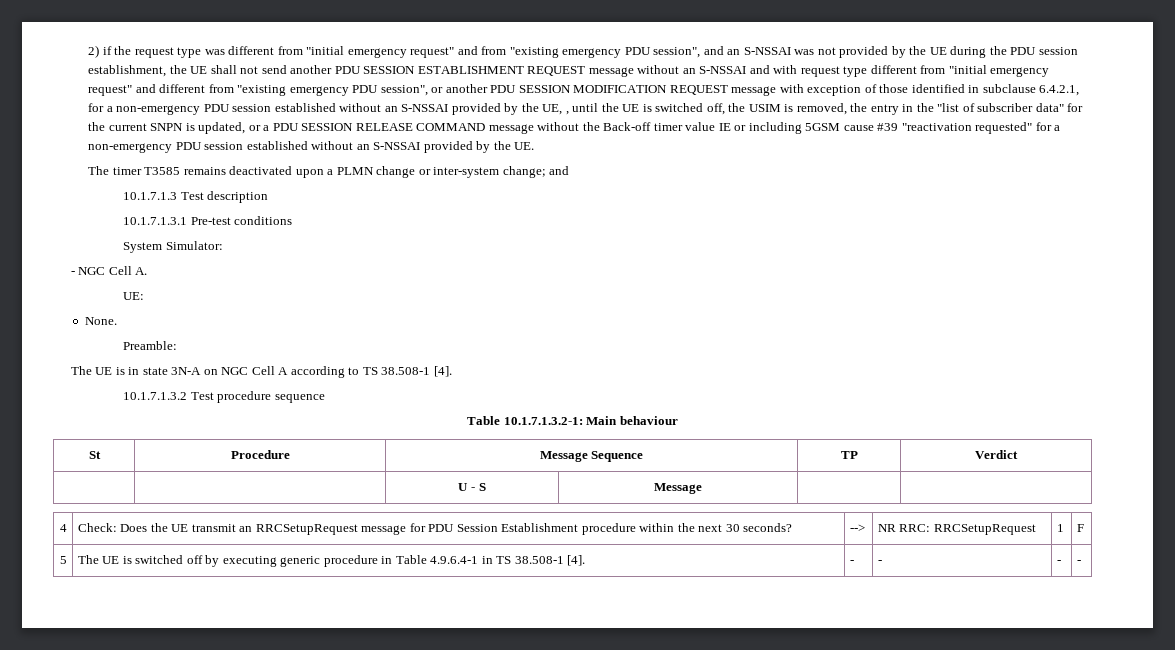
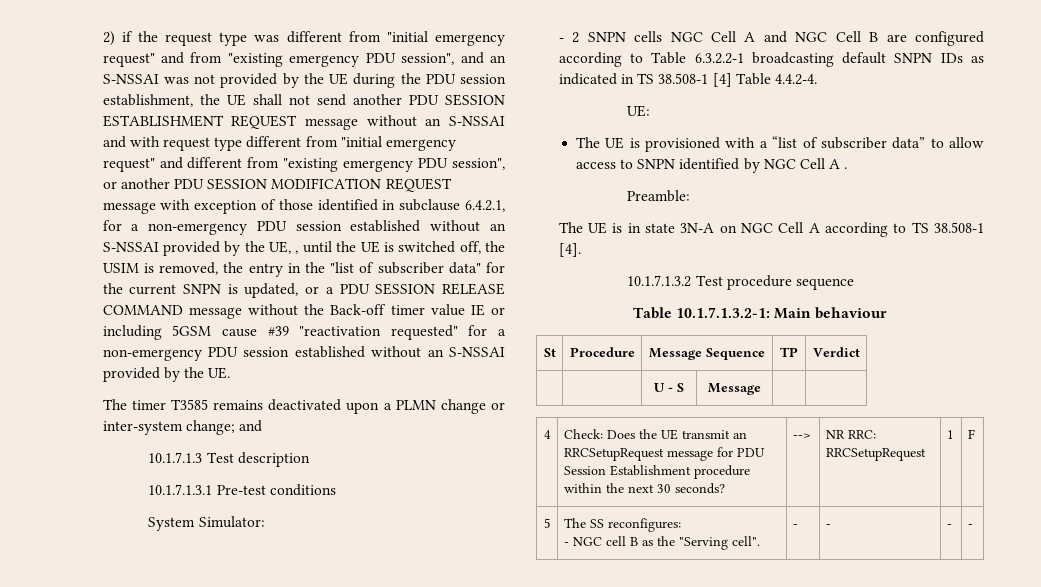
- - NGC Cell A.
+ - 2 SNPN cells NGC Cell A and NGC Cell B are configured according to Table 6.3.2.2-1 broadcasting default SNPN IDs as indicated in TS 38.508-1 [4] Table 4.4.2-4.
  UE:
- None.
+ The UE is provisioned with a “list of subscriber data” to allow access to SNPN identified by NGC Cell A .
- 5 | The UE is switched off by executing generic procedure in Table 4.9.6.4-1 in TS 38.508-1 [4]. | - | - | - | -
+ 5 | The SS reconfigures:
+ - NGC cell B as the "Serving cell". | - | - | - | -

